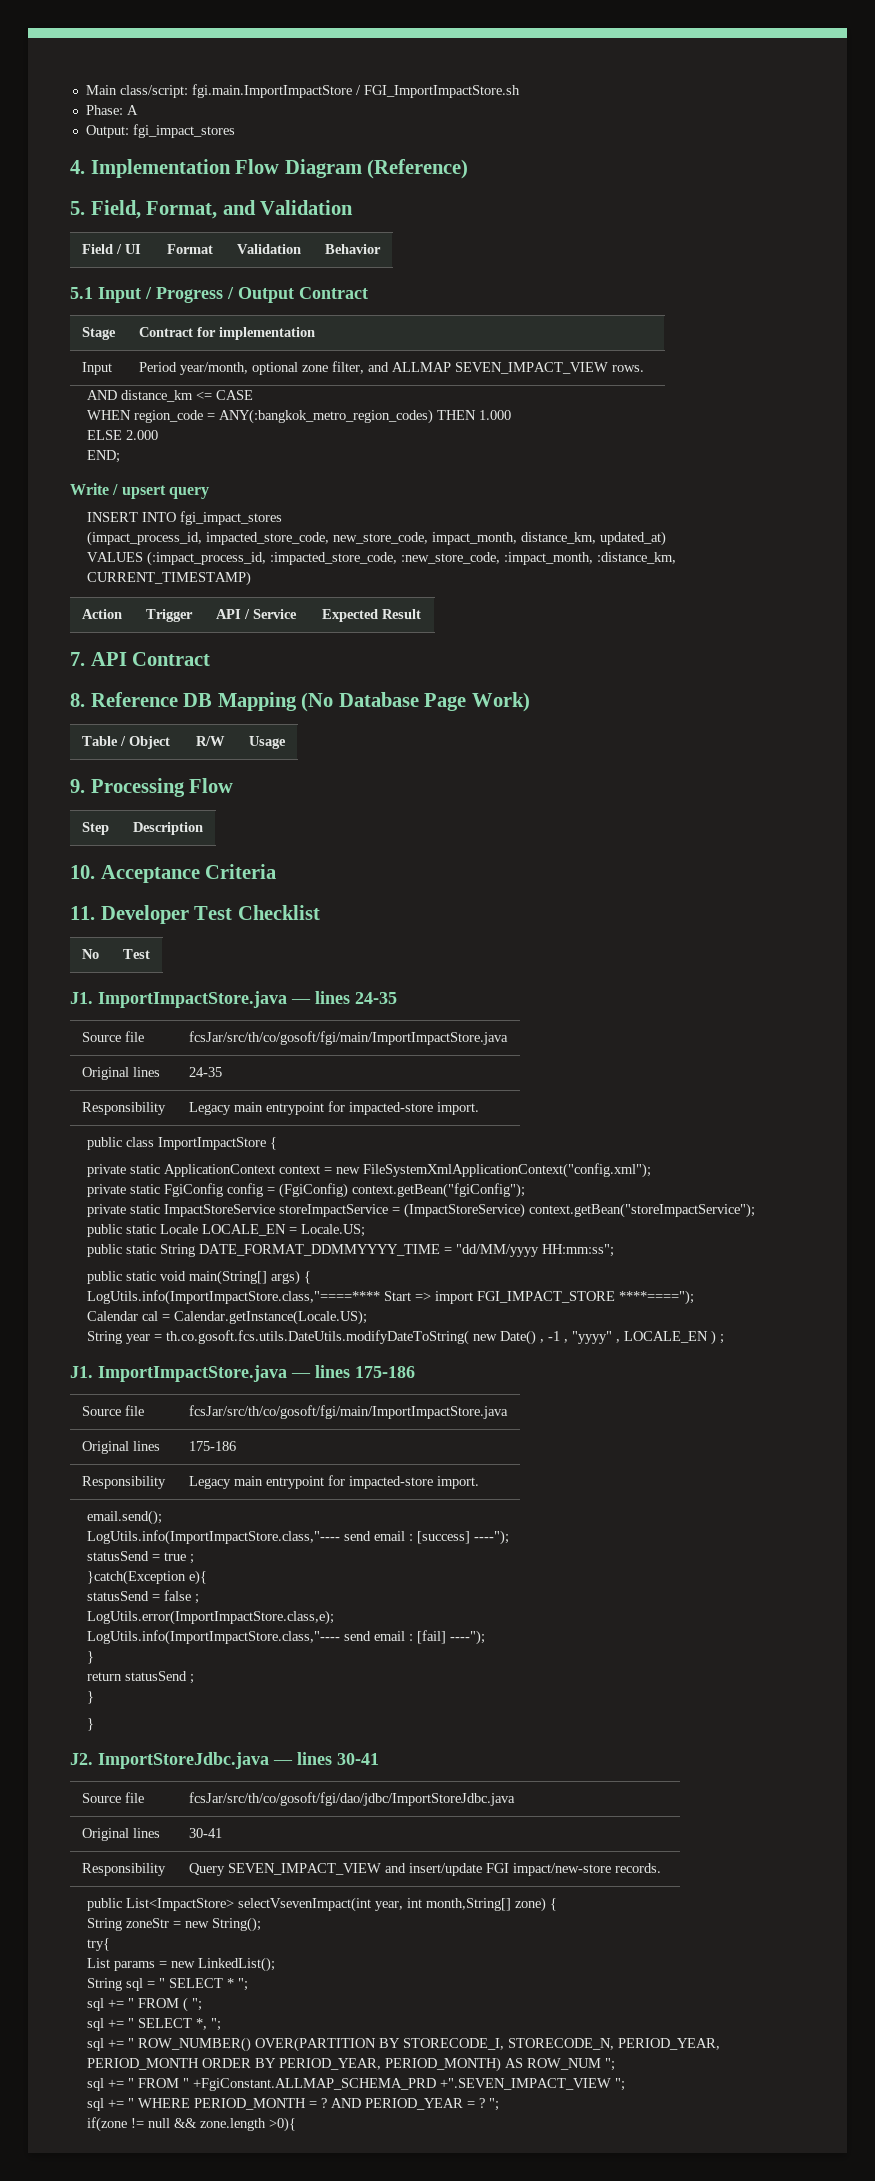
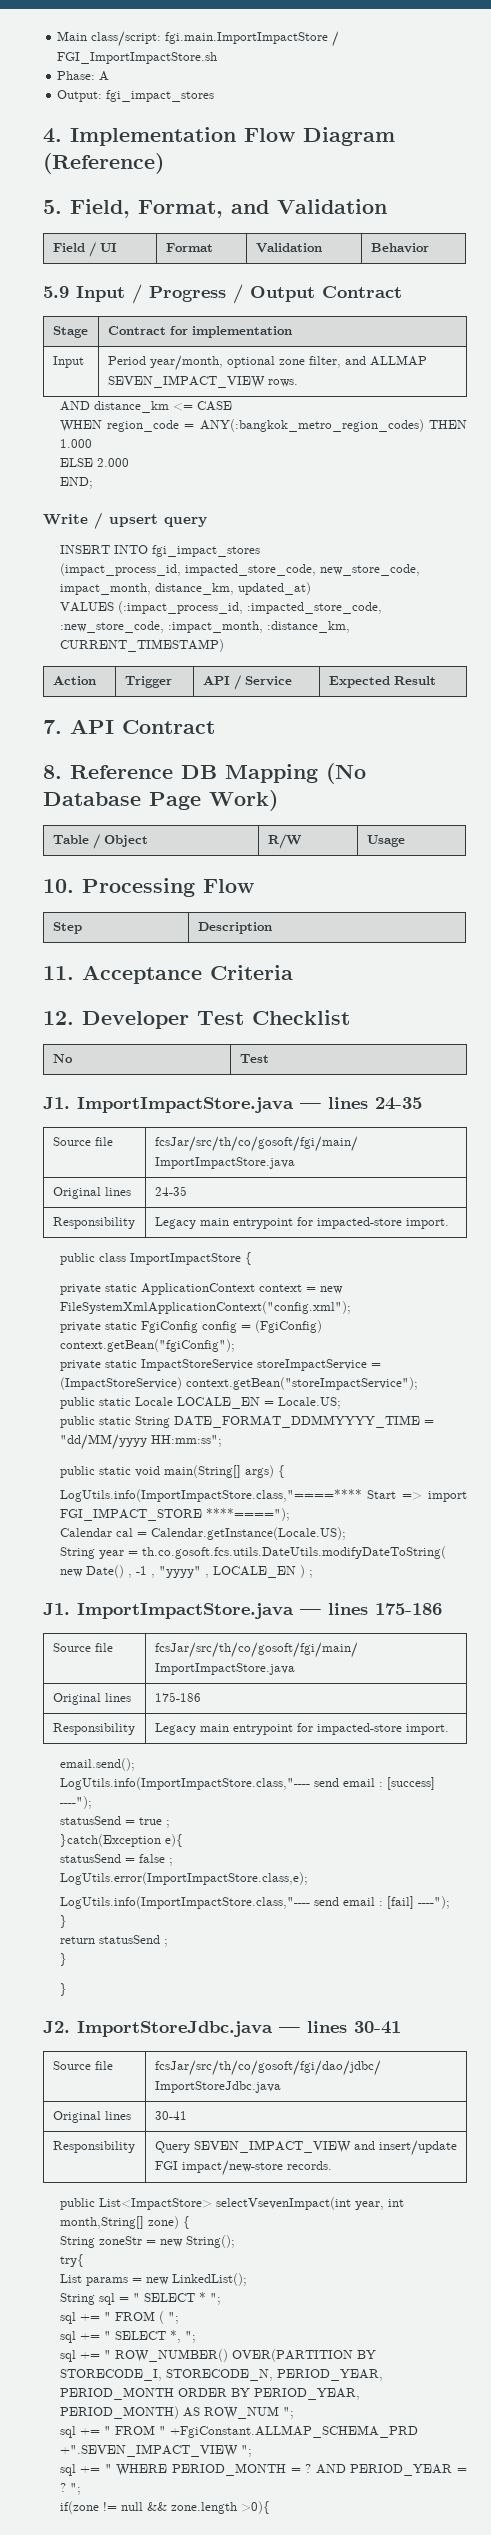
- 5.1 Input / Progress / Output Contract
+ 5.9 Input / Progress / Output Contract
- 9. Processing Flow
+ 10. Processing Flow
- 10. Acceptance Criteria
+ 11. Acceptance Criteria
- 11. Developer Test Checklist
+ 12. Developer Test Checklist

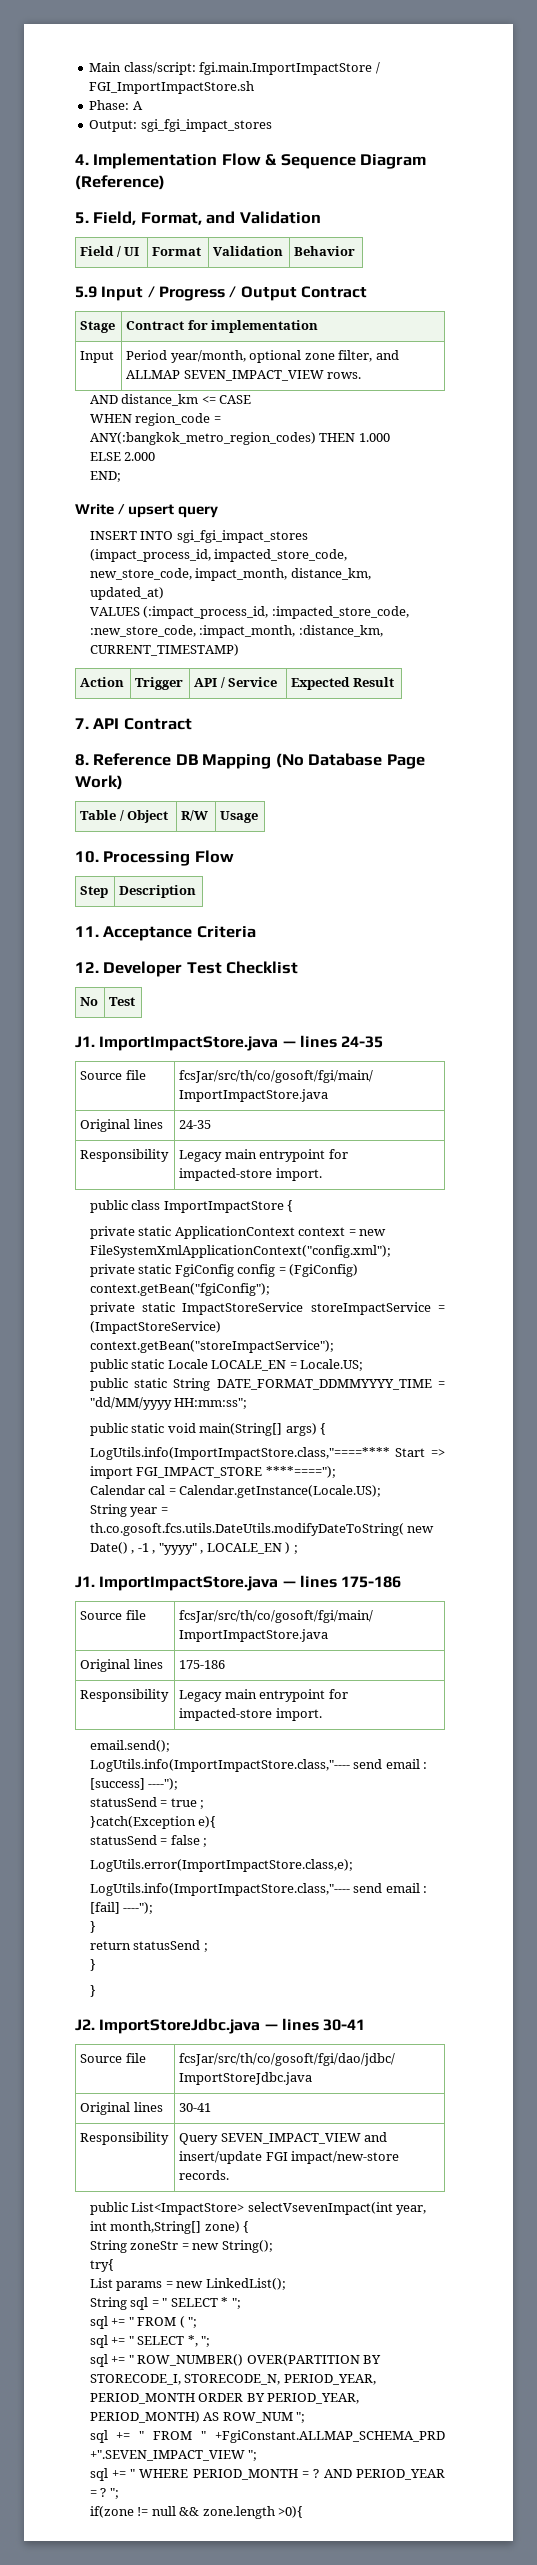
- Output: fgi_impact_stores
+ Output: sgi_fgi_impact_stores
- 4. Implementation Flow Diagram (Reference)
+ 4. Implementation Flow & Sequence Diagram (Reference)
- INSERT INTO fgi_impact_stores
+ INSERT INTO sgi_fgi_impact_stores

